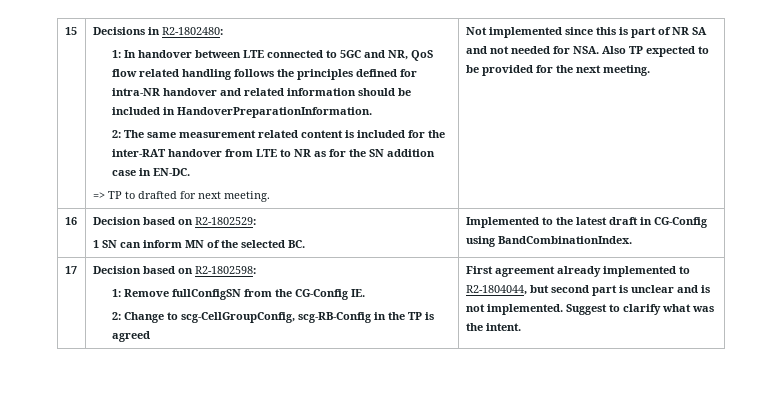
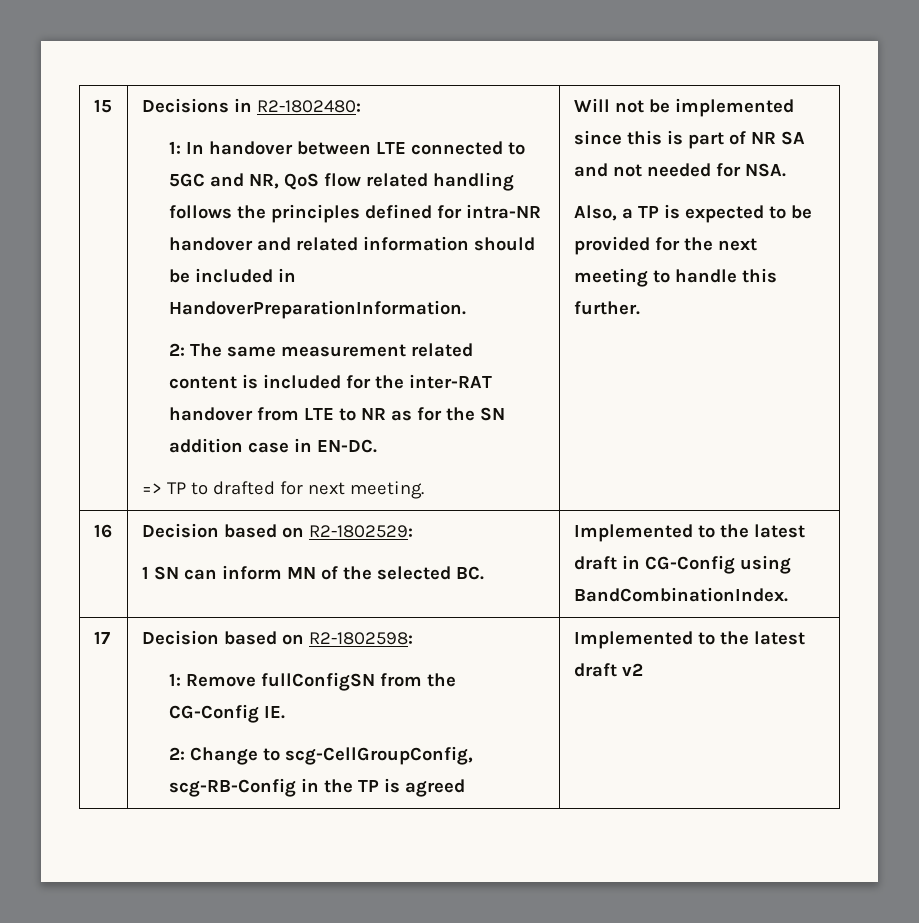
- Not implemented since this is part of NR SA and not needed for NSA. Also TP expected to be provided for the next meeting.
+ Will not be implemented since this is part of NR SA and not needed for NSA.
+ Also, a TP is expected to be provided for the next meeting to handle this further.
- First agreement already implemented to R2-1804044, but second part is unclear and is not implemented. Suggest to clarify what was the intent.
+ Implemented to the latest draft v2

